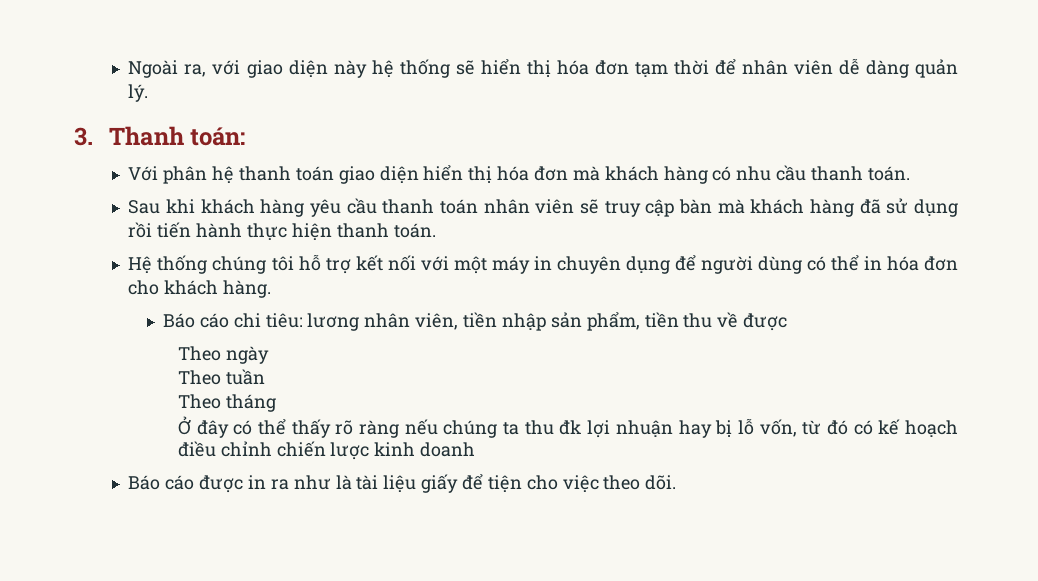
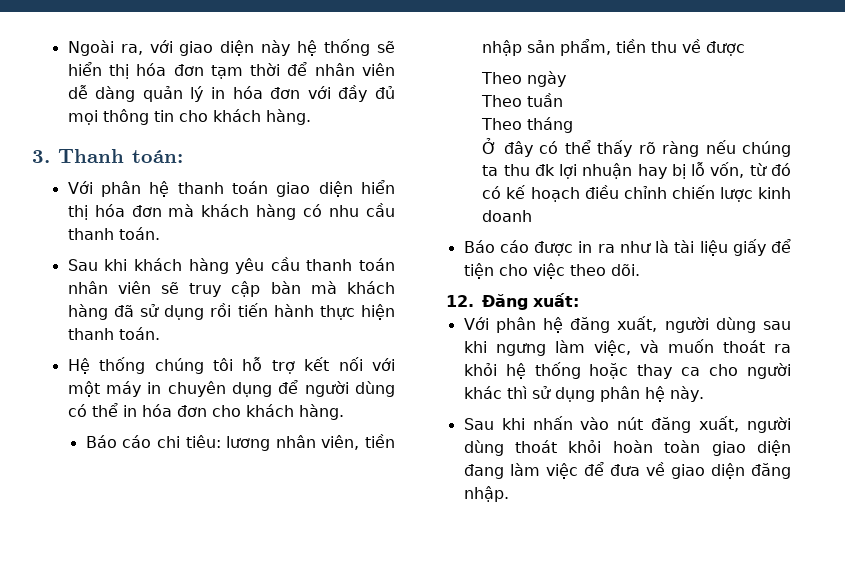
- Ngoài ra, với giao diện này hệ thống sẽ hiển thị hóa đơn tạm thời để nhân viên dễ dàng quản lý.
+ Ngoài ra, với giao diện này hệ thống sẽ hiển thị hóa đơn tạm thời để nhân viên dễ dàng quản lý in hóa đơn với đầy đủ mọi thông tin cho khách hàng.
+ 12. Đăng xuất:
+ Với phân hệ đăng xuất, người dùng sau khi ngưng làm việc, và muốn thoát ra khỏi hệ thống hoặc thay ca cho người khác thì sử dụng phân hệ này.
+ Sau khi nhấn vào nút đăng xuất, người dùng thoát khỏi hoàn toàn giao diện đang làm việc để đưa về giao diện đăng nhập.

